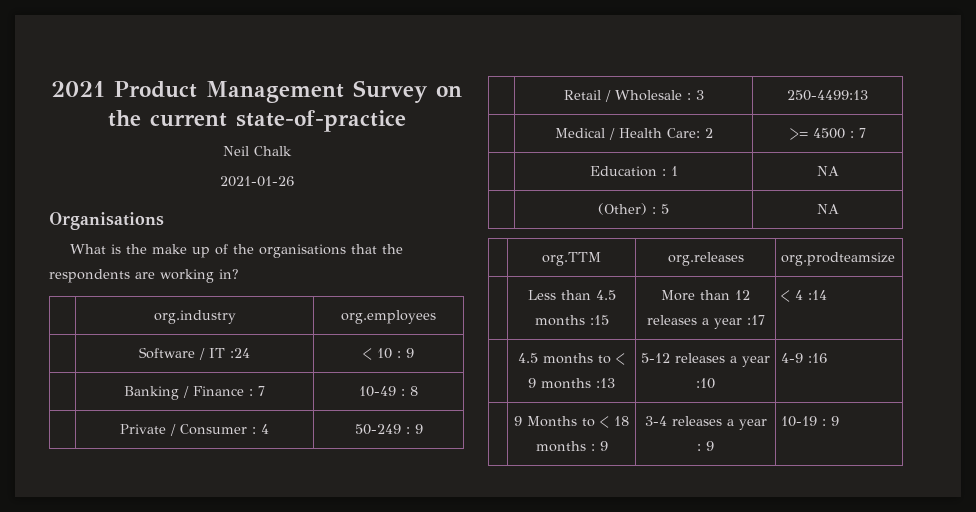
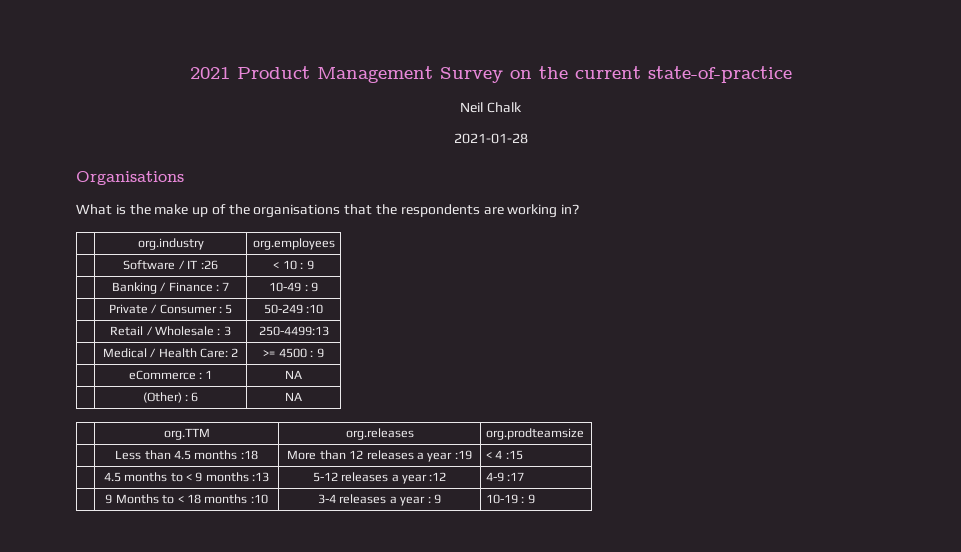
- 2021-01-26
+ 2021-01-28
- | Software / IT :24 | < 10 : 9
+ | Software / IT :26 | < 10 : 9
- | Banking / Finance : 7 | 10-49 : 8
+ | Banking / Finance : 7 | 10-49 : 9
- | Private / Consumer : 4 | 50-249 : 9
+ | Private / Consumer : 5 | 50-249 :10
- | Medical / Health Care: 2 | >= 4500 : 7
- | Education : 1 | NA
+ | Medical / Health Care: 2 | >= 4500 : 9
+ | eCommerce : 1 | NA
- | (Other) : 5 | NA
+ | (Other) : 6 | NA
- | Less than 4.5 months :15 | More than 12 releases a year :17 | < 4 :14
+ | Less than 4.5 months :18 | More than 12 releases a year :19 | < 4 :15
- | 4.5 months to < 9 months :13 | 5-12 releases a year :10 | 4-9 :16
+ | 4.5 months to < 9 months :13 | 5-12 releases a year :12 | 4-9 :17
- | 9 Months to < 18 months : 9 | 3-4 releases a year : 9 | 10-19 : 9
+ | 9 Months to < 18 months :10 | 3-4 releases a year : 9 | 10-19 : 9

